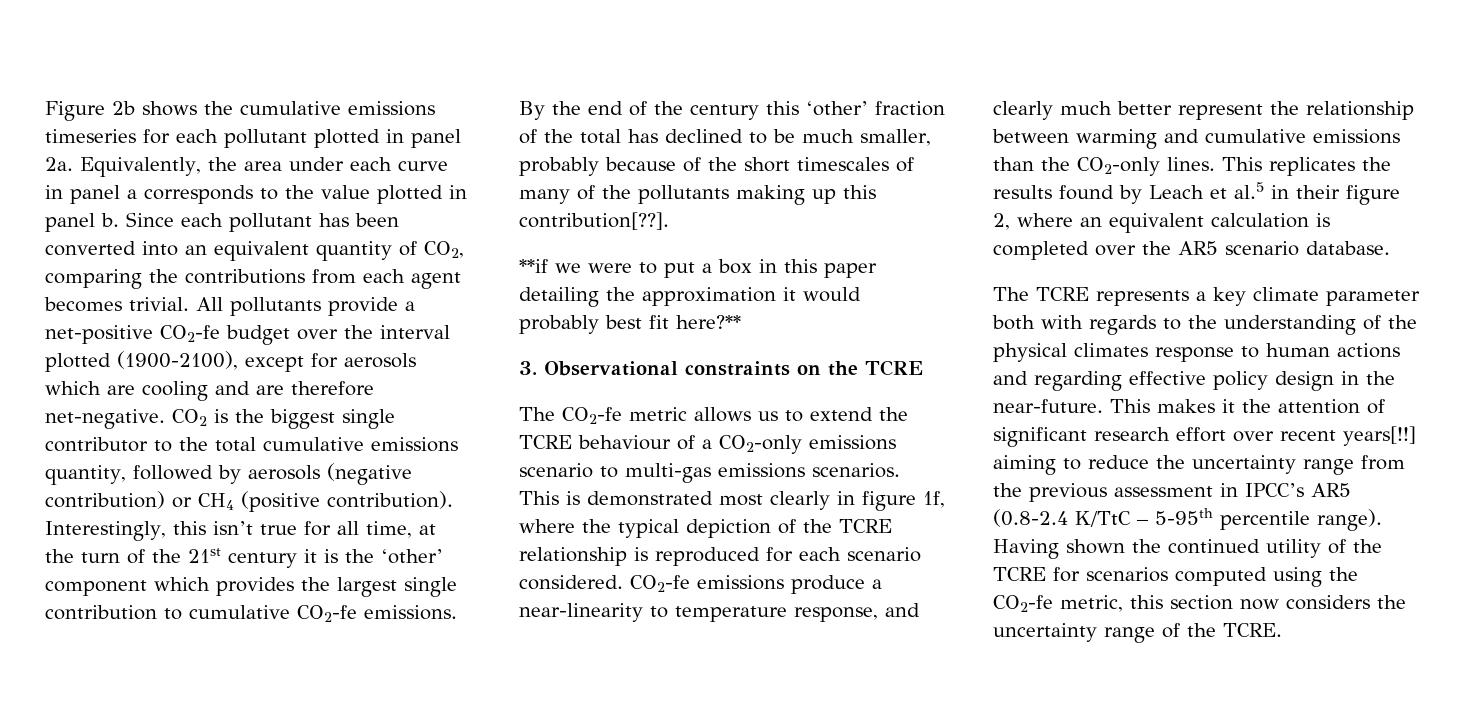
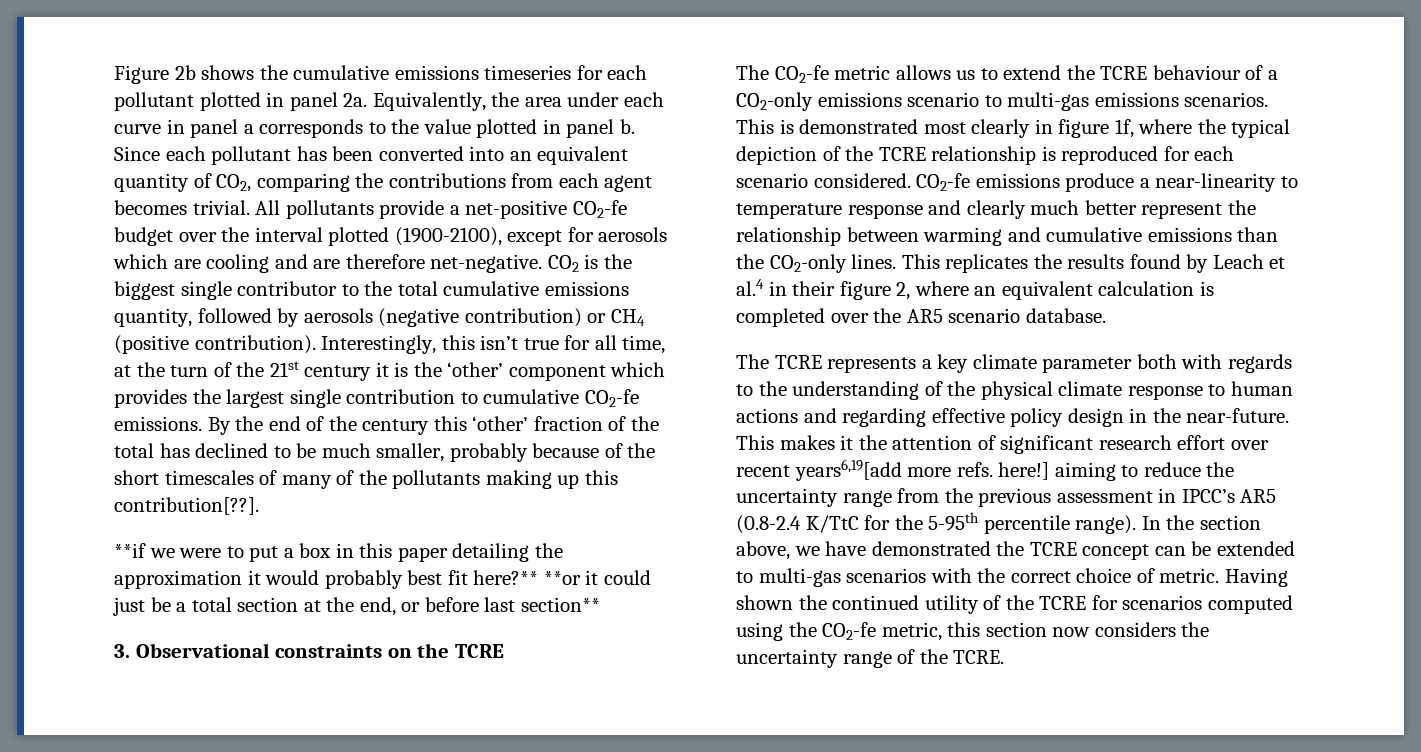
- **if we were to put a box in this paper detailing the approximation it would probably best fit here?**
+ **if we were to put a box in this paper detailing the approximation it would probably best fit here?** **or it could just be a total section at the end, or before last section**
- CO2-fe emissions produce a near-linearity to temperature response, and clearly much better represent the relationship between warming and cumulative emissions than the CO2-only lines.
+ CO2-fe emissions produce a near-linearity to temperature response and clearly much better represent the relationship between warming and cumulative emissions than the CO2-only lines.
- This replicates the results found by Leach et al.5 in their figure 2, where an equivalent calculation is completed over the AR5 scenario database.
+ This replicates the results found by Leach et al.4 in their figure 2, where an equivalent calculation is completed over the AR5 scenario database.
- The TCRE represents a key climate parameter both with regards to the understanding of the physical climates response to human actions and regarding effective policy design in the near-future.
+ The TCRE represents a key climate parameter both with regards to the understanding of the physical climate response to human actions and regarding effective policy design in the near-future.
- This makes it the attention of significant research effort over recent years[!!] aiming to reduce the uncertainty range from the previous assessment in IPCC’s AR5 (0.8-2.4 K/TtC – 5-95th percentile range).
+ This makes it the attention of significant research effort over recent years6,19[add more refs. here!] aiming to reduce the uncertainty range from the previous assessment in IPCC’s AR5 (0.8-2.4 K/TtC for the 5-95th percentile range).
+ In the section above, we have demonstrated the TCRE concept can be extended to multi-gas scenarios with the correct choice of metric.

